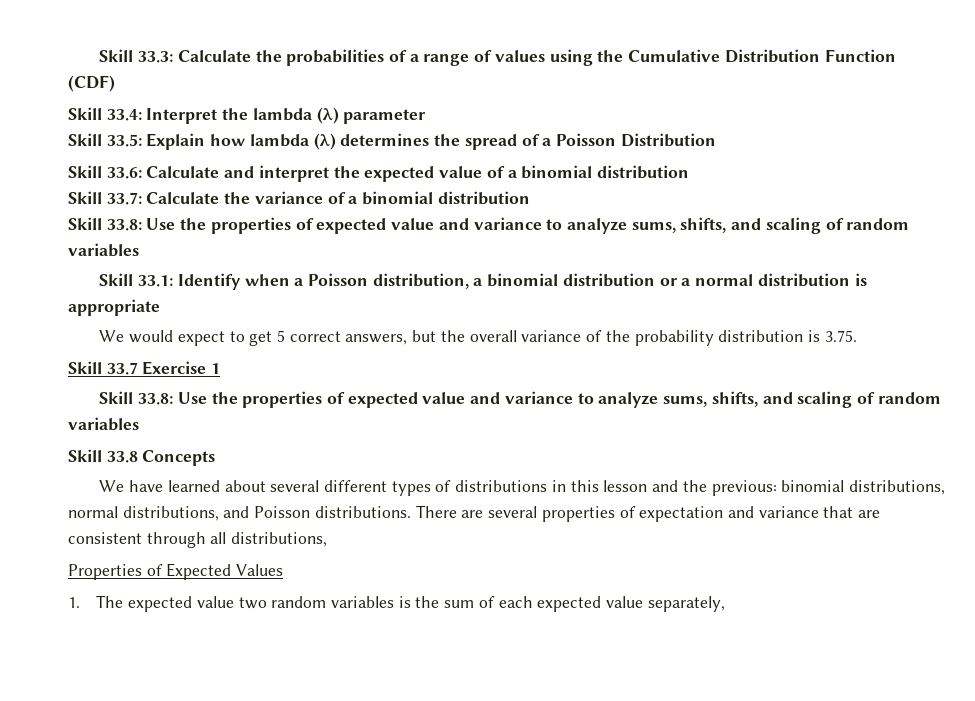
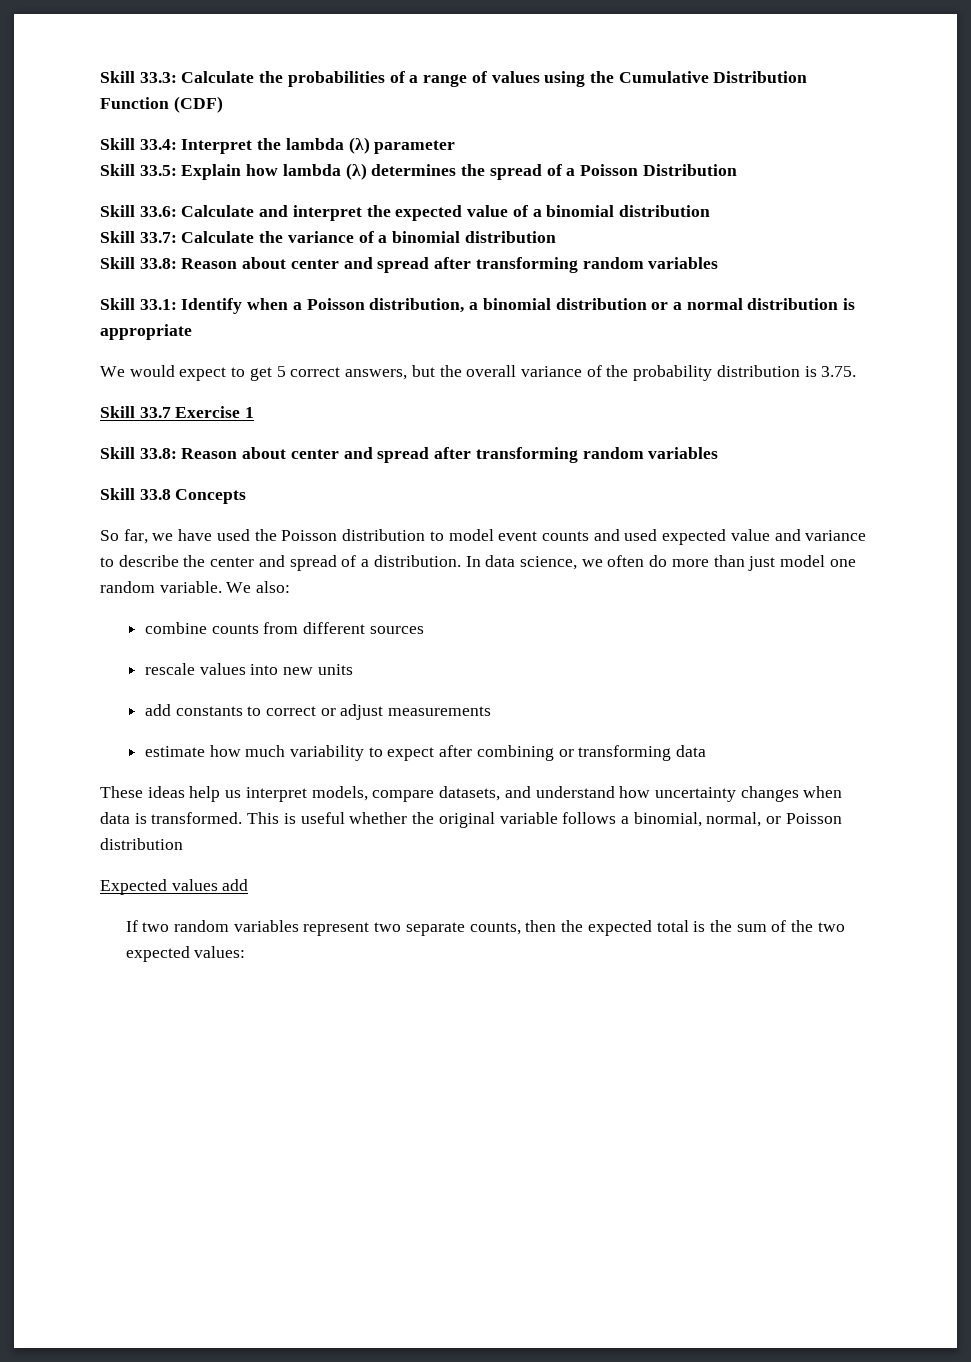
  Skill 33.7: Calculate the variance of a binomial distribution
- Skill 33.8: Use the properties of expected value and variance to analyze sums, shifts, and scaling of random variables
+ Skill 33.8: Reason about center and spread after transforming random variables
  Skill 33.7 Exercise 1
- Skill 33.8: Use the properties of expected value and variance to analyze sums, shifts, and scaling of random variables
+ Skill 33.8: Reason about center and spread after transforming random variables
- We have learned about several different types of distributions in this lesson and the previous: binomial distributions, normal distributions, and Poisson distributions. There are several properties of expectation and variance that are consistent through all distributions,
- Properties of Expected Values
- 1. The expected value two random variables is the sum of each expected value separately,
+ So far, we have used the Poisson distribution to model event counts and used expected value and variance to describe the center and spread of a distribution. In data science, we often do more than just model one random variable. We also:
+ combine counts from different sources
+ rescale values into new units
+ add constants to correct or adjust measurements
+ estimate how much variability to expect after combining or transforming data
+ These ideas help us interpret models, compare datasets, and understand how uncertainty changes when data is transformed. This is useful whether the original variable follows a binomial, normal, or Poisson distribution
+ Expected values add
+ If two random variables represent two separate counts, then the expected total is the sum of the two expected values:

